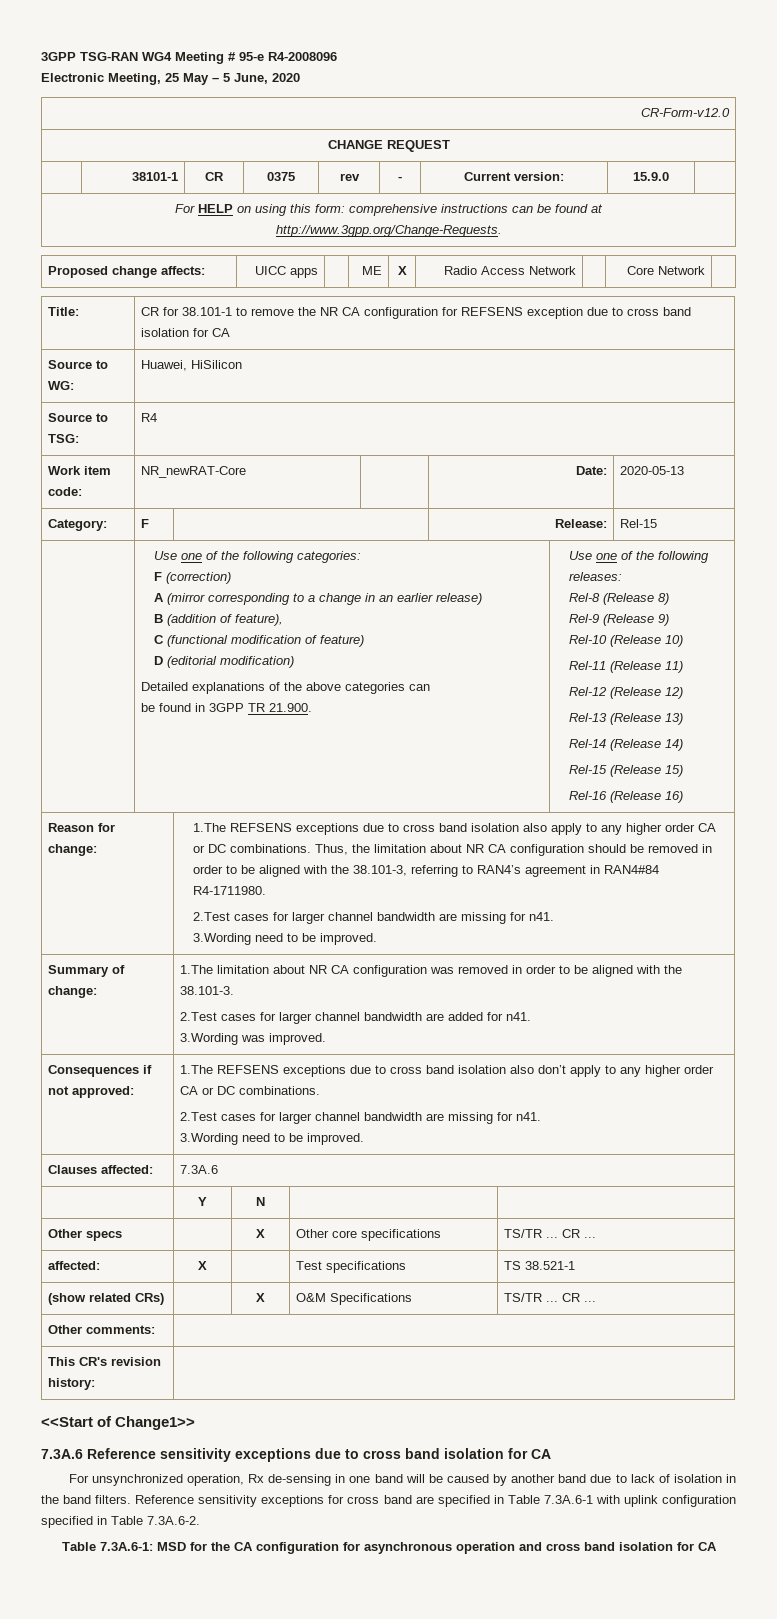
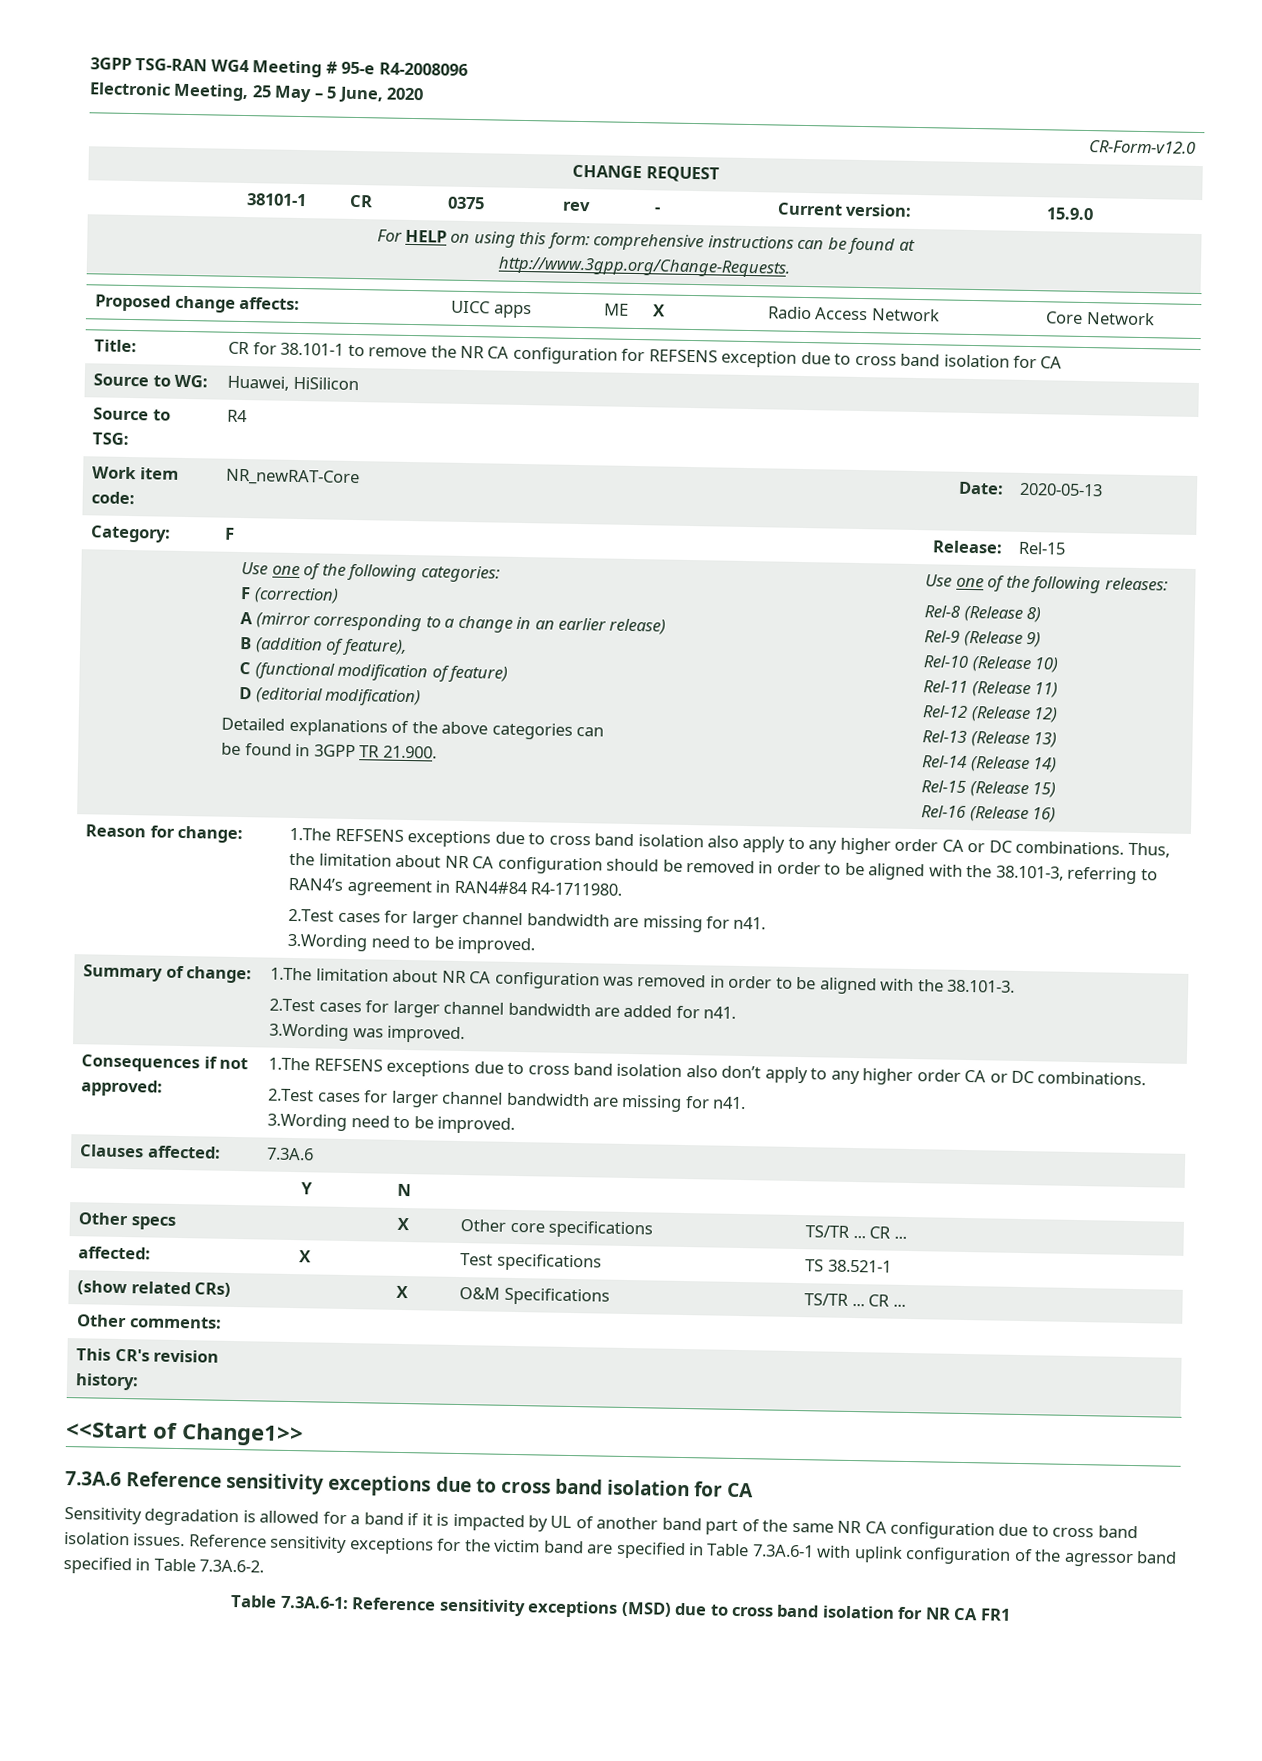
- For unsynchronized operation, Rx de-sensing in one band will be caused by another band due to lack of isolation in the band filters.
+ Sensitivity degradation is allowed for a band if it is impacted by UL of another band part of the same NR CA configuration due to cross band isolation issues.
- Reference sensitivity exceptions for cross band are specified in Table 7.3A.6-1 with uplink configuration specified in Table 7.3A.6-2.
+ Reference sensitivity exceptions for the victim band are specified in Table 7.3A.6-1 with uplink configuration of the agressor band specified in Table 7.3A.6-2.
- Table 7.3A.6-1: MSD for the CA configuration for asynchronous operation and cross band isolation for CA
+ Table 7.3A.6-1: Reference sensitivity exceptions (MSD) due to cross band isolation for NR CA FR1

